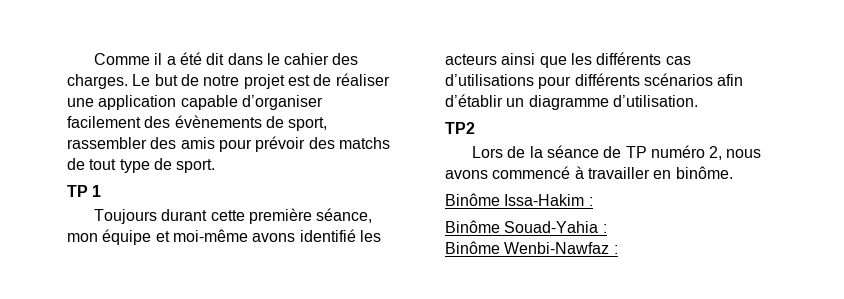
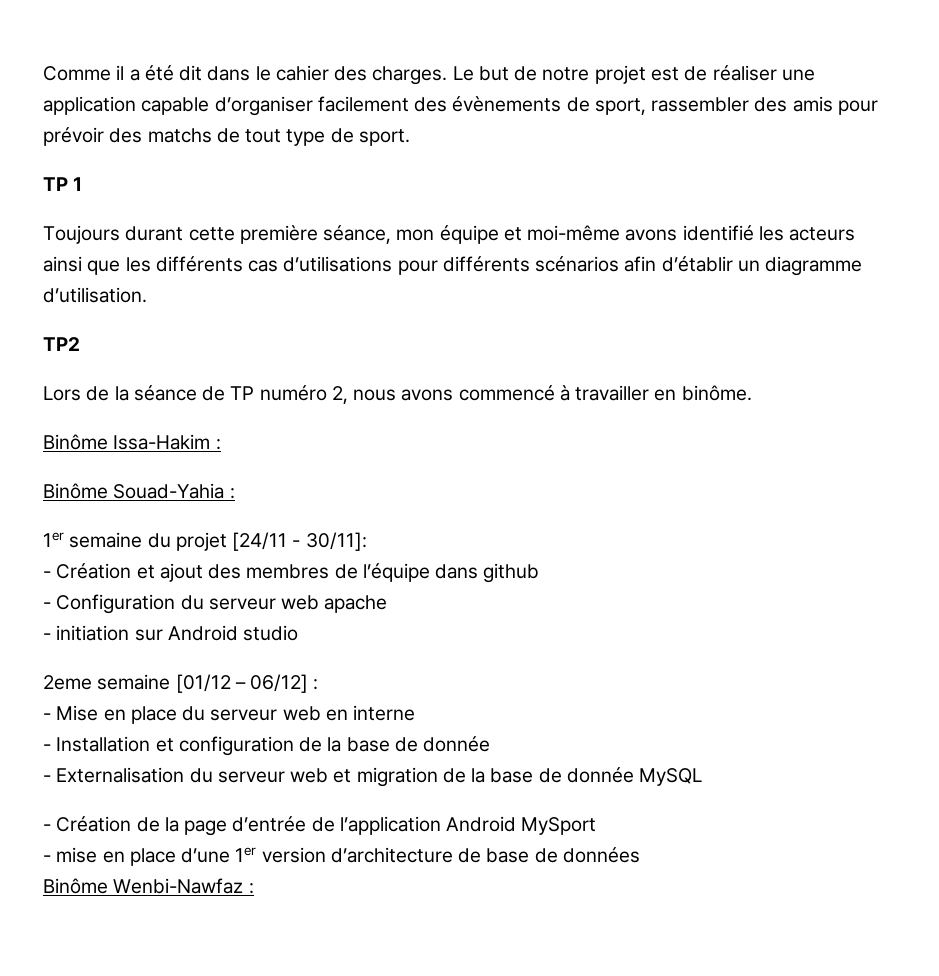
+ 1er semaine du projet [24/11 - 30/11]:
+ - Création et ajout des membres de l’équipe dans github
+ - Configuration du serveur web apache
+ - initiation sur Android studio
+ 2eme semaine [01/12 – 06/12] :
+ - Mise en place du serveur web en interne
+ - Installation et configuration de la base de donnée
+ - Externalisation du serveur web et migration de la base de donnée MySQL
+ - Création de la page d’entrée de l’application Android MySport
+ - mise en place d’une 1er version d’architecture de base de données

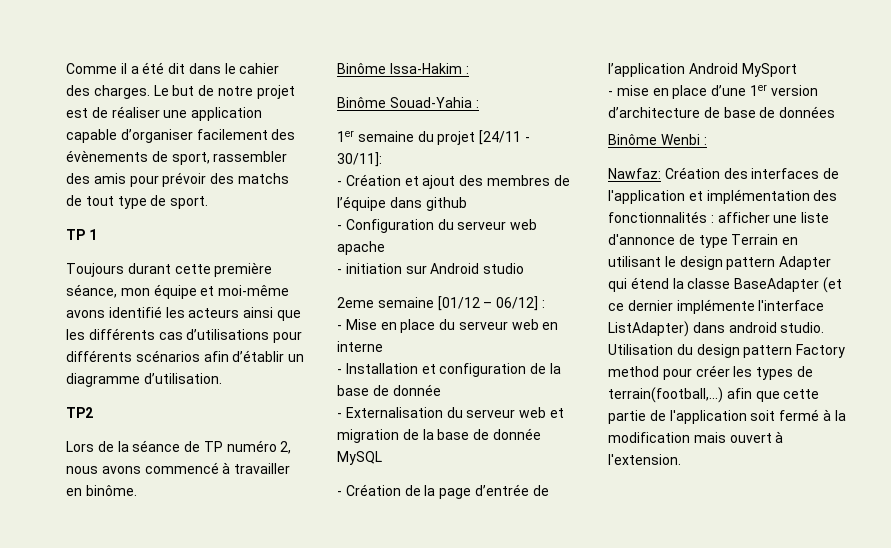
- Binôme Wenbi-Nawfaz :
+ Binôme Wenbi :
+ Nawfaz: Création des interfaces de l'application et implémentation des fonctionnalités : afficher une liste d'annonce de type Terrain en utilisant le design pattern Adapter qui étend la classe BaseAdapter (et ce dernier implémente l'interface ListAdapter) dans android studio. Utilisation du design pattern Factory method pour créer les types de terrain(football,...) afin que cette partie de l'application soit fermé à la modification mais ouvert à l'extension.

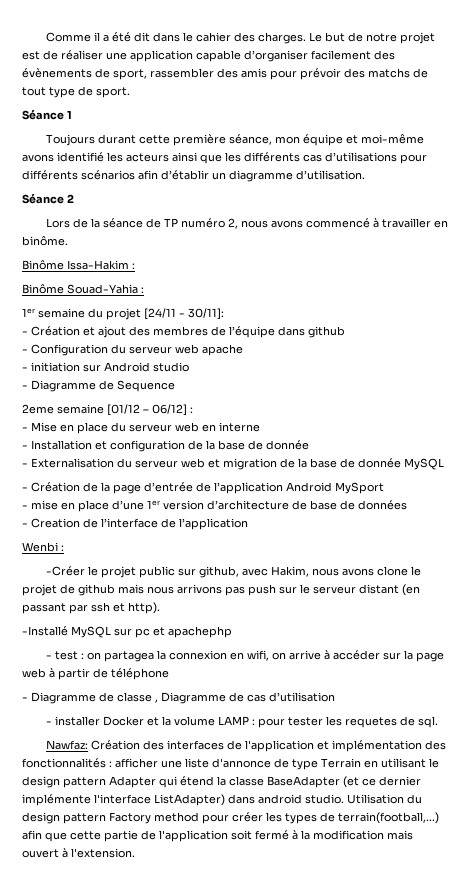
- TP 1
+ Séance 1
- TP2
+ Séance 2
+ - Diagramme de Sequence
- Binôme Wenbi :
+ - Creation de l’interface de l’application
+ Wenbi :
+ -Créer le projet public sur github, avec Hakim, nous avons clone le projet de github mais nous arrivons pas push sur le serveur distant (en passant par ssh et http).
+ -Installé MySQL sur pc et apachephp
+ - test : on partagea la connexion en wifi, on arrive à accéder sur la page web à partir de téléphone
+ - Diagramme de classe , Diagramme de cas d’utilisation
+ - installer Docker et la volume LAMP : pour tester les requetes de sql.

